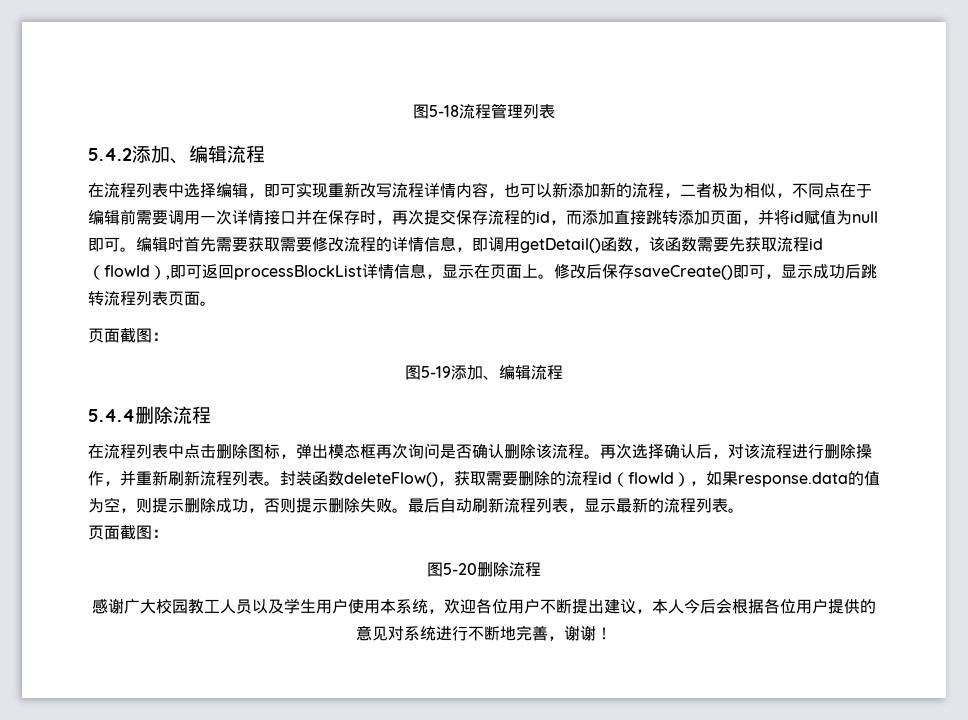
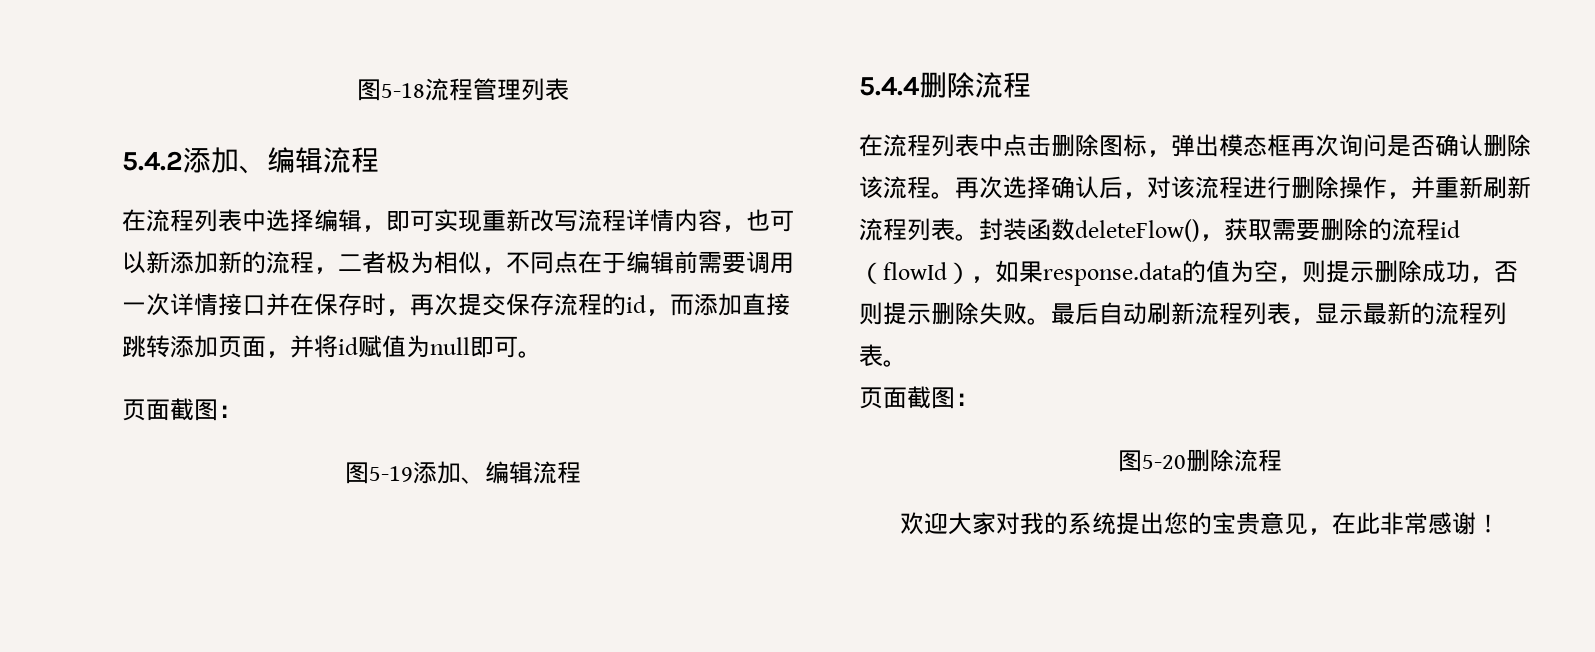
- 编辑时首先需要获取需要修改流程的详情信息，即调用getDetail()函数，该函数需要先获取流程id（flowId）,即可返回processBlockList详情信息，显示在页面上。修改后保存saveCreate()即可，显示成功后跳转流程列表页面。
- 感谢广大校园教工人员以及学生用户使用本系统，欢迎各位用户不断提出建议，本人今后会根据各位用户提供的意见对系统进行不断地完善，谢谢！
+ 欢迎大家对我的系统提出您的宝贵意见，在此非常感谢！

